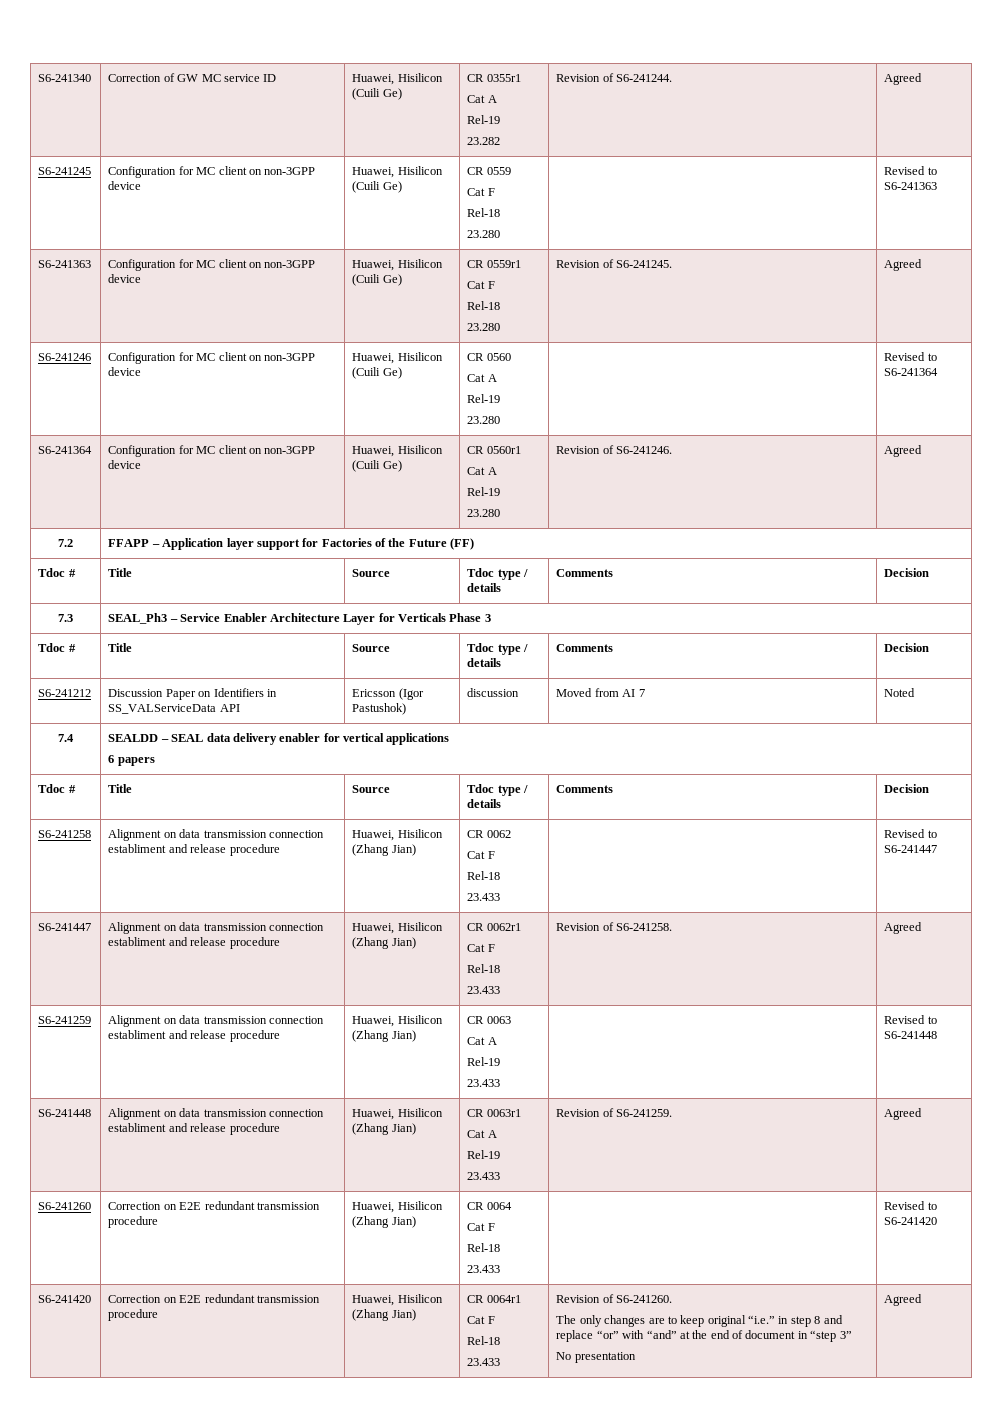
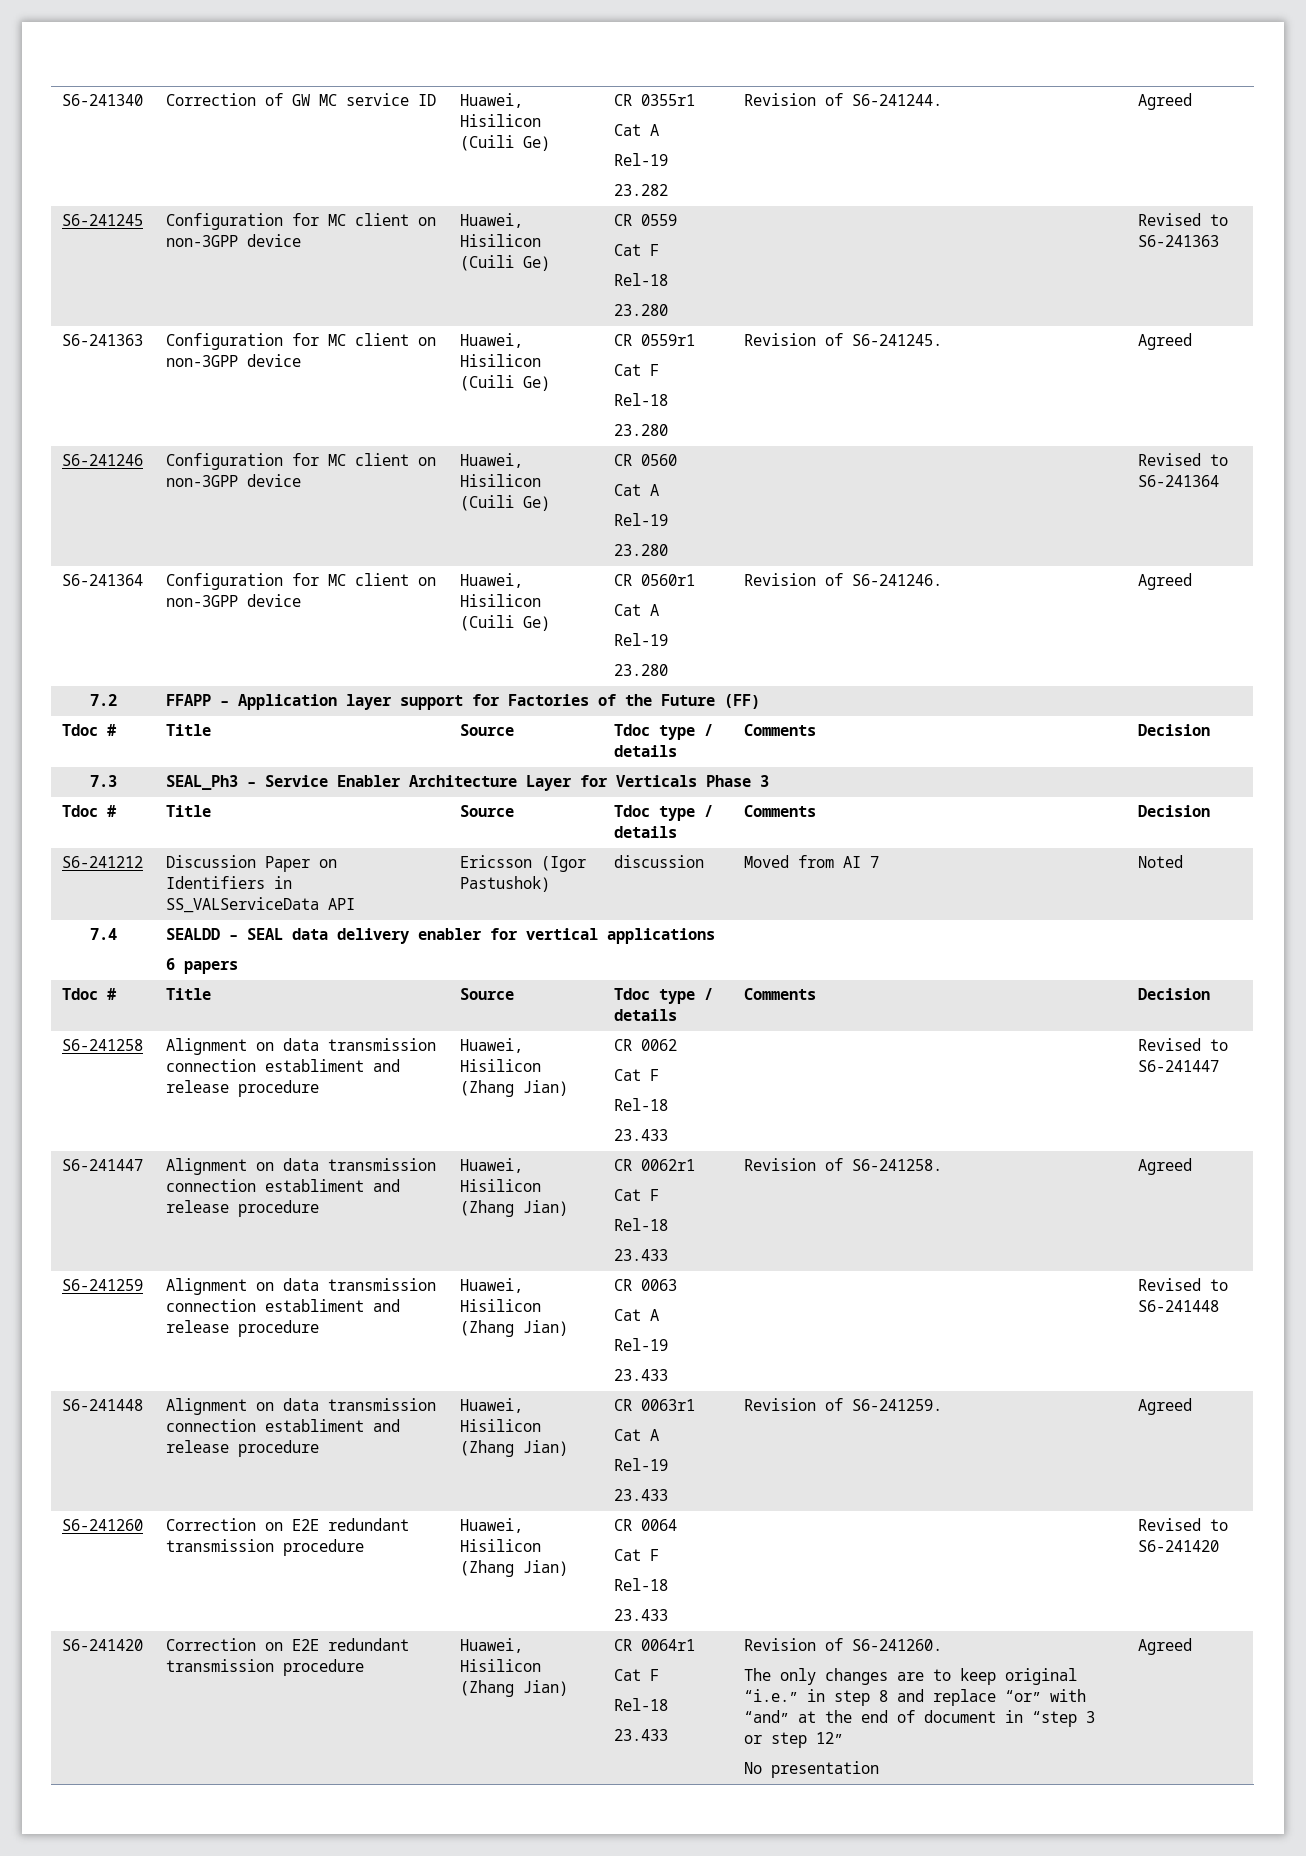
- The only changes are to keep original “i.e.” in step 8 and replace “or” with “and” at the end of document in “step 3”
+ The only changes are to keep original “i.e.” in step 8 and replace “or” with “and” at the end of document in “step 3 or step 12”

